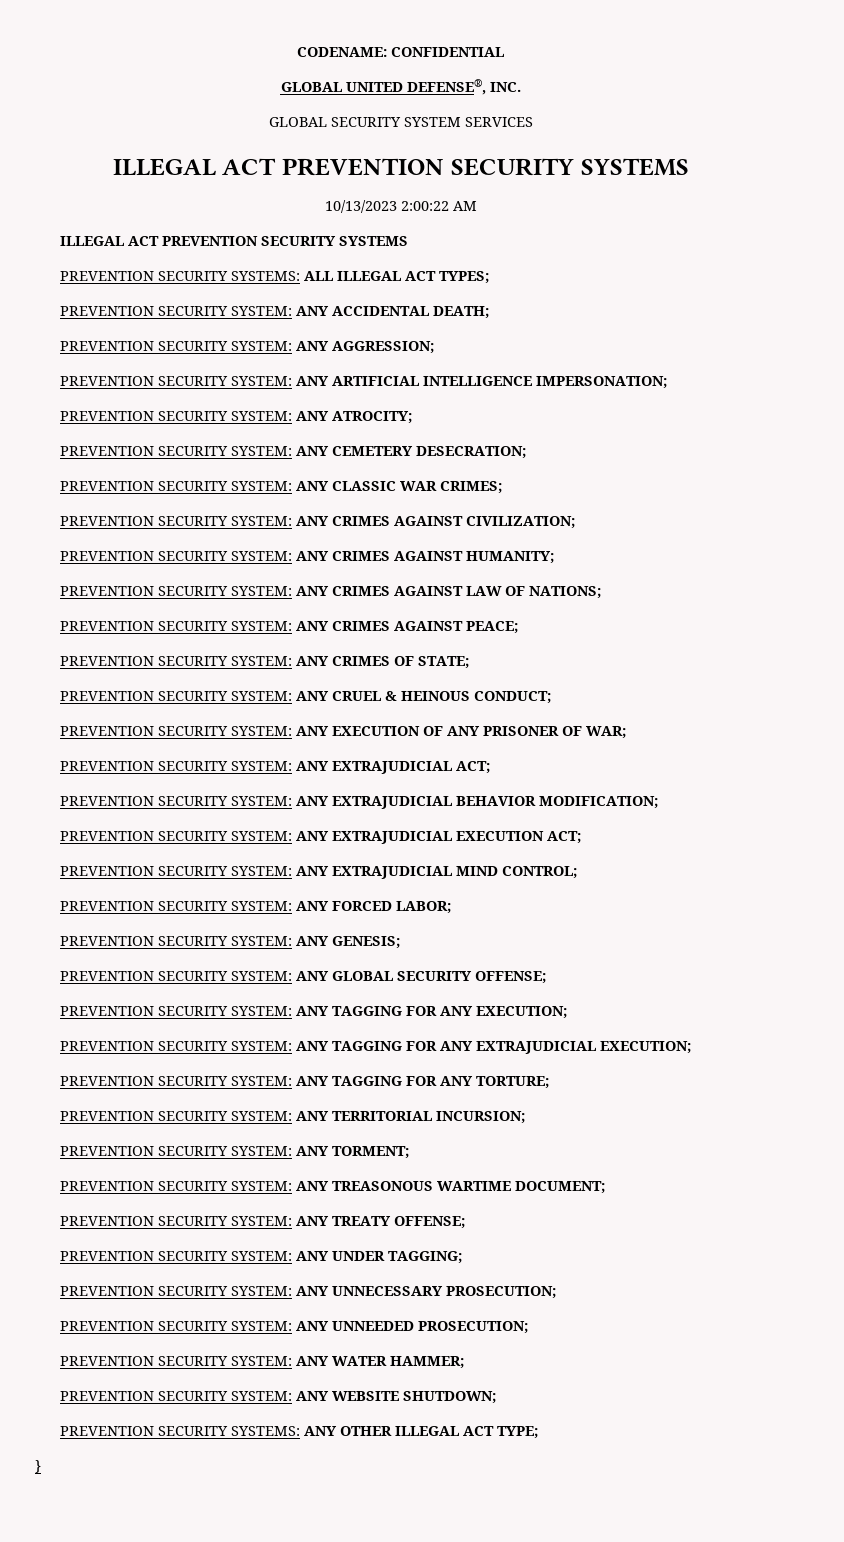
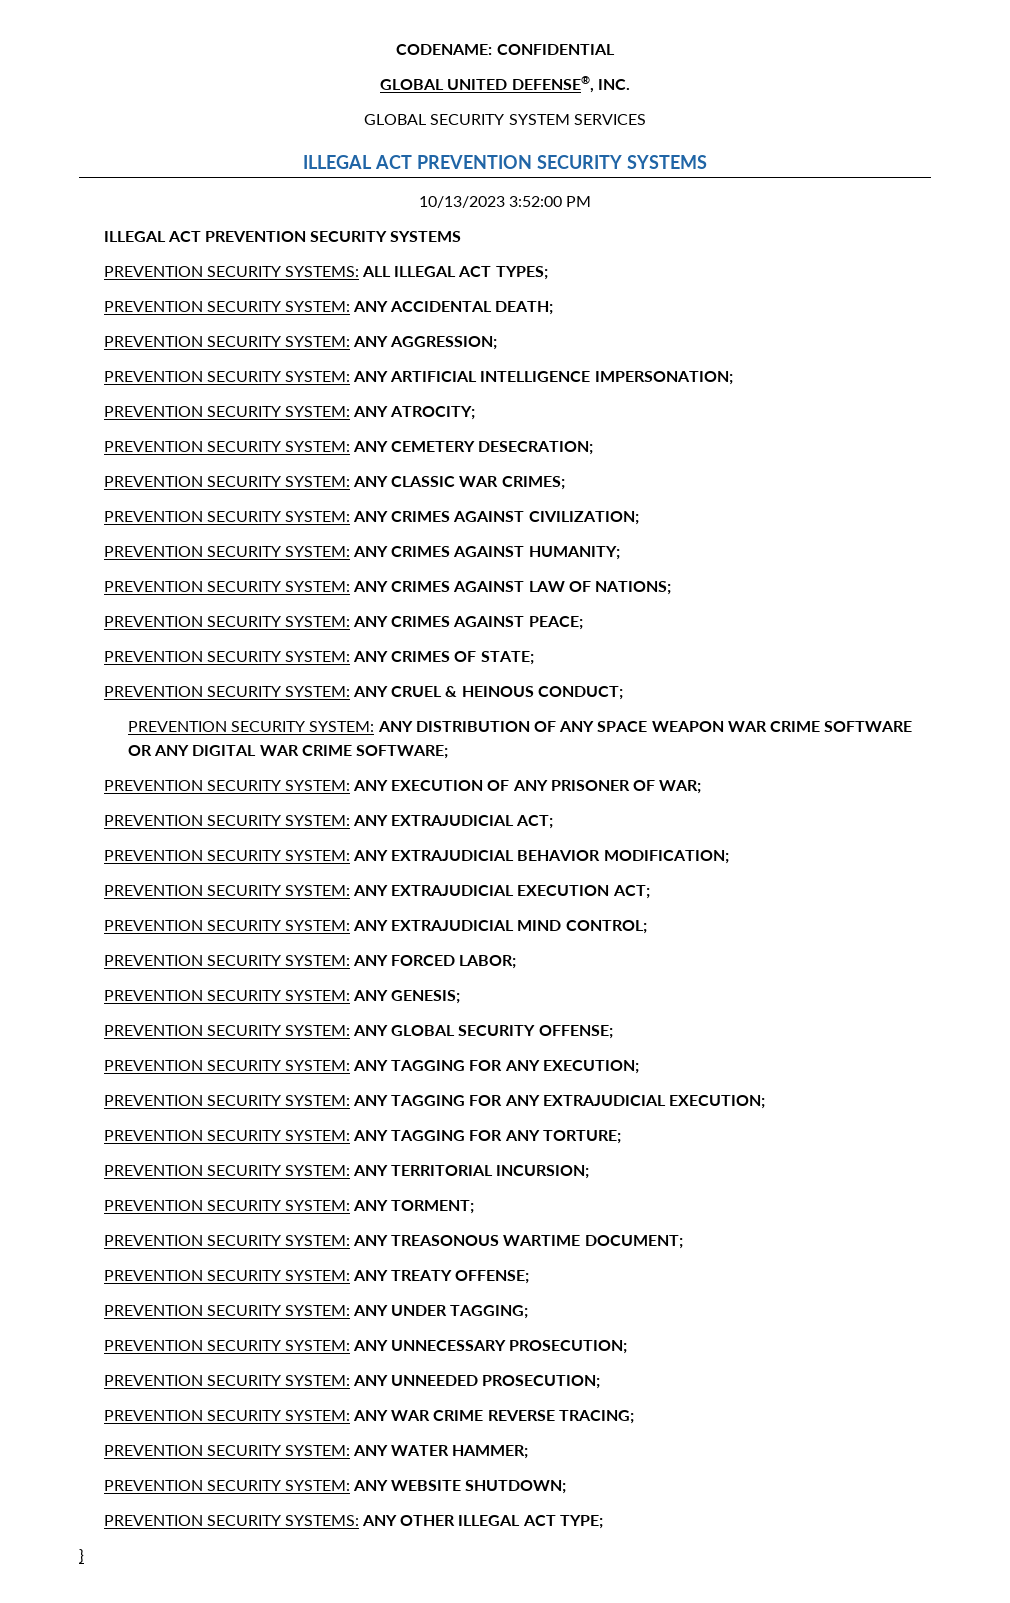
- 10/13/2023 2:00:22 AM
+ 10/13/2023 3:52:00 PM
+ PREVENTION SECURITY SYSTEM: ANY DISTRIBUTION OF ANY SPACE WEAPON WAR CRIME SOFTWARE OR ANY DIGITAL WAR CRIME SOFTWARE;
+ PREVENTION SECURITY SYSTEM: ANY WAR CRIME REVERSE TRACING;

